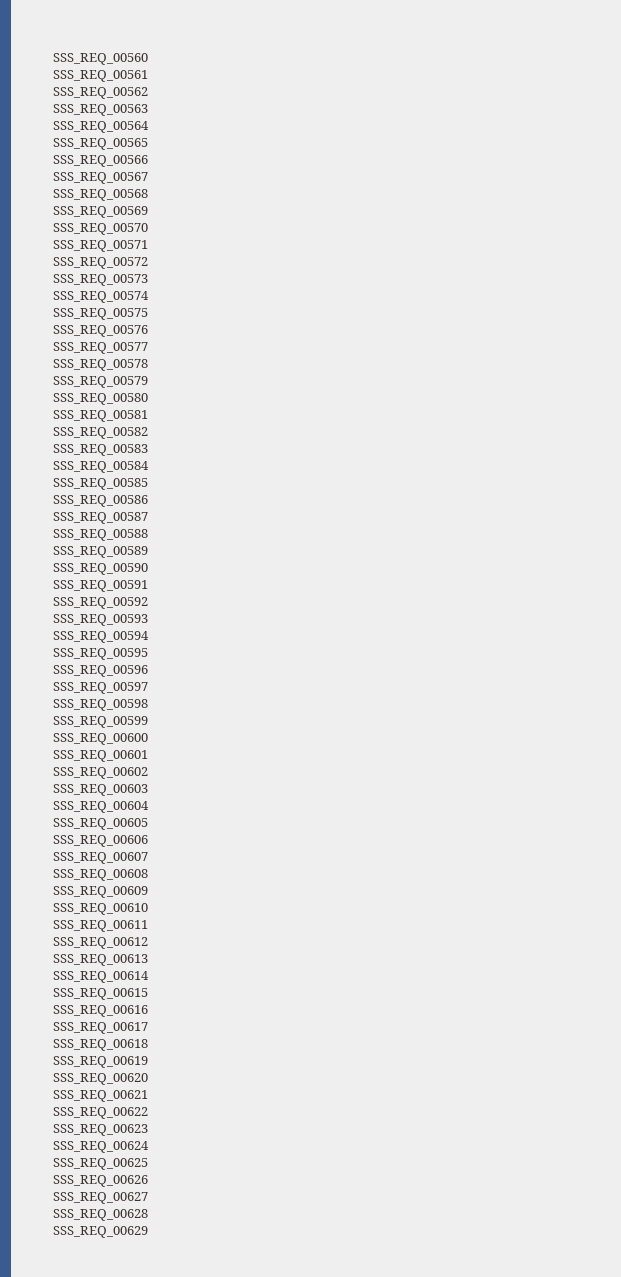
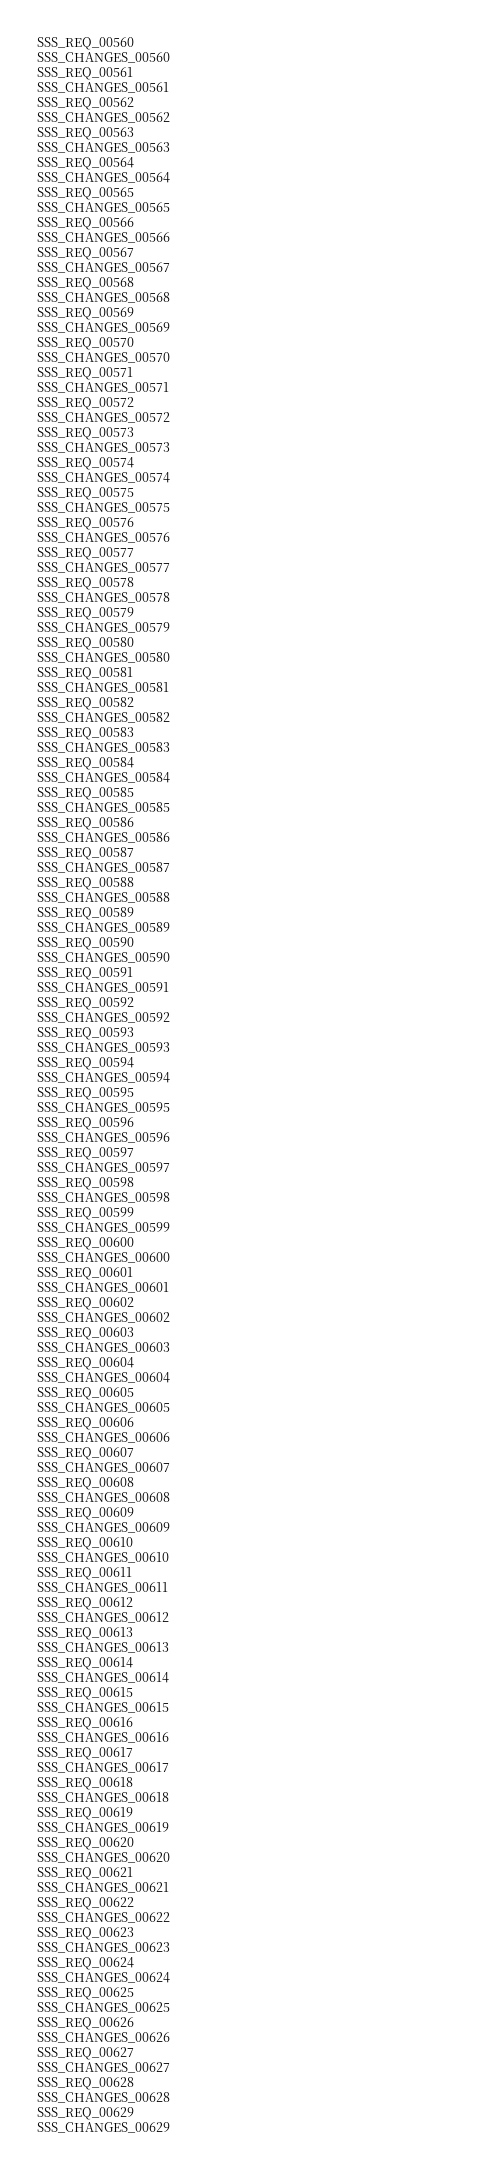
+ SSS_CHANGES_00560
+ SSS_CHANGES_00561
+ SSS_CHANGES_00562
+ SSS_CHANGES_00563
+ SSS_CHANGES_00564
+ SSS_CHANGES_00565
+ SSS_CHANGES_00566
+ SSS_CHANGES_00567
+ SSS_CHANGES_00568
+ SSS_CHANGES_00569
+ SSS_CHANGES_00570
+ SSS_CHANGES_00571
+ SSS_CHANGES_00572
+ SSS_CHANGES_00573
+ SSS_CHANGES_00574
+ SSS_CHANGES_00575
+ SSS_CHANGES_00576
+ SSS_CHANGES_00577
+ SSS_CHANGES_00578
+ SSS_CHANGES_00579
+ SSS_CHANGES_00580
+ SSS_CHANGES_00581
+ SSS_CHANGES_00582
+ SSS_CHANGES_00583
+ SSS_CHANGES_00584
+ SSS_CHANGES_00585
+ SSS_CHANGES_00586
+ SSS_CHANGES_00587
+ SSS_CHANGES_00588
+ SSS_CHANGES_00589
+ SSS_CHANGES_00590
+ SSS_CHANGES_00591
+ SSS_CHANGES_00592
+ SSS_CHANGES_00593
+ SSS_CHANGES_00594
+ SSS_CHANGES_00595
+ SSS_CHANGES_00596
+ SSS_CHANGES_00597
+ SSS_CHANGES_00598
+ SSS_CHANGES_00599
+ SSS_CHANGES_00600
+ SSS_CHANGES_00601
+ SSS_CHANGES_00602
+ SSS_CHANGES_00603
+ SSS_CHANGES_00604
+ SSS_CHANGES_00605
+ SSS_CHANGES_00606
+ SSS_CHANGES_00607
+ SSS_CHANGES_00608
+ SSS_CHANGES_00609
+ SSS_CHANGES_00610
+ SSS_CHANGES_00611
+ SSS_CHANGES_00612
+ SSS_CHANGES_00613
+ SSS_CHANGES_00614
+ SSS_CHANGES_00615
+ SSS_CHANGES_00616
+ SSS_CHANGES_00617
+ SSS_CHANGES_00618
+ SSS_CHANGES_00619
+ SSS_CHANGES_00620
+ SSS_CHANGES_00621
+ SSS_CHANGES_00622
+ SSS_CHANGES_00623
+ SSS_CHANGES_00624
+ SSS_CHANGES_00625
+ SSS_CHANGES_00626
+ SSS_CHANGES_00627
+ SSS_CHANGES_00628
+ SSS_CHANGES_00629

